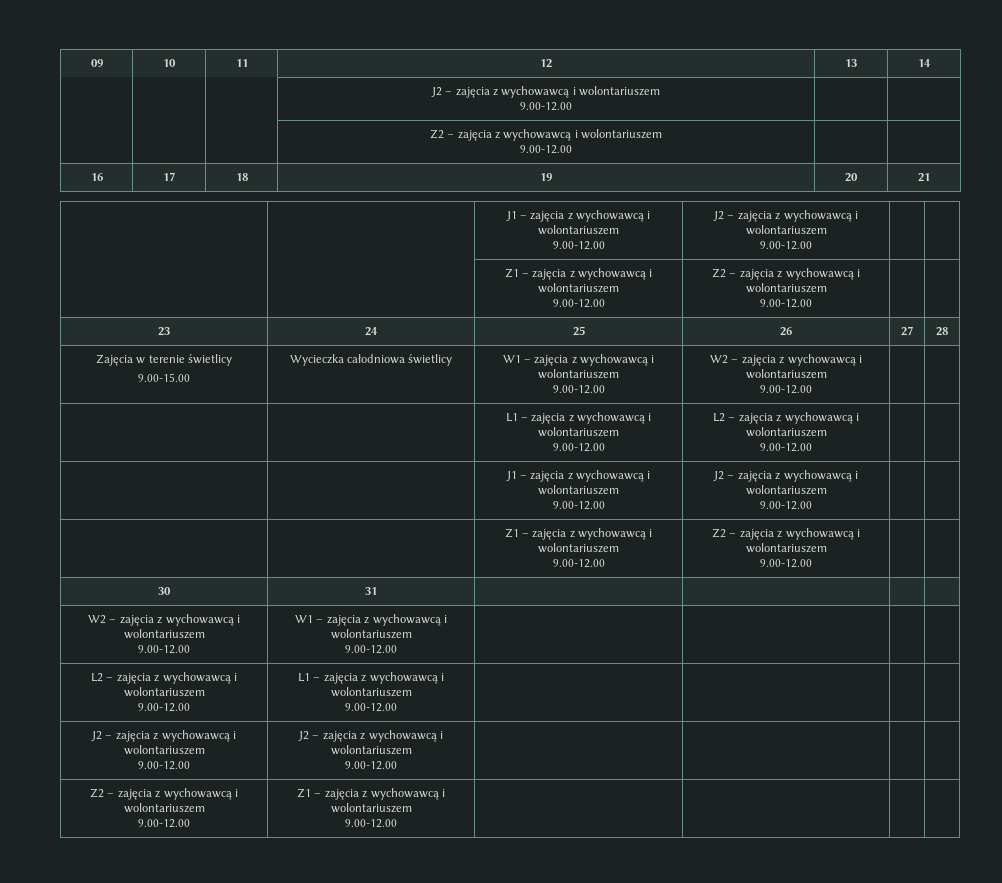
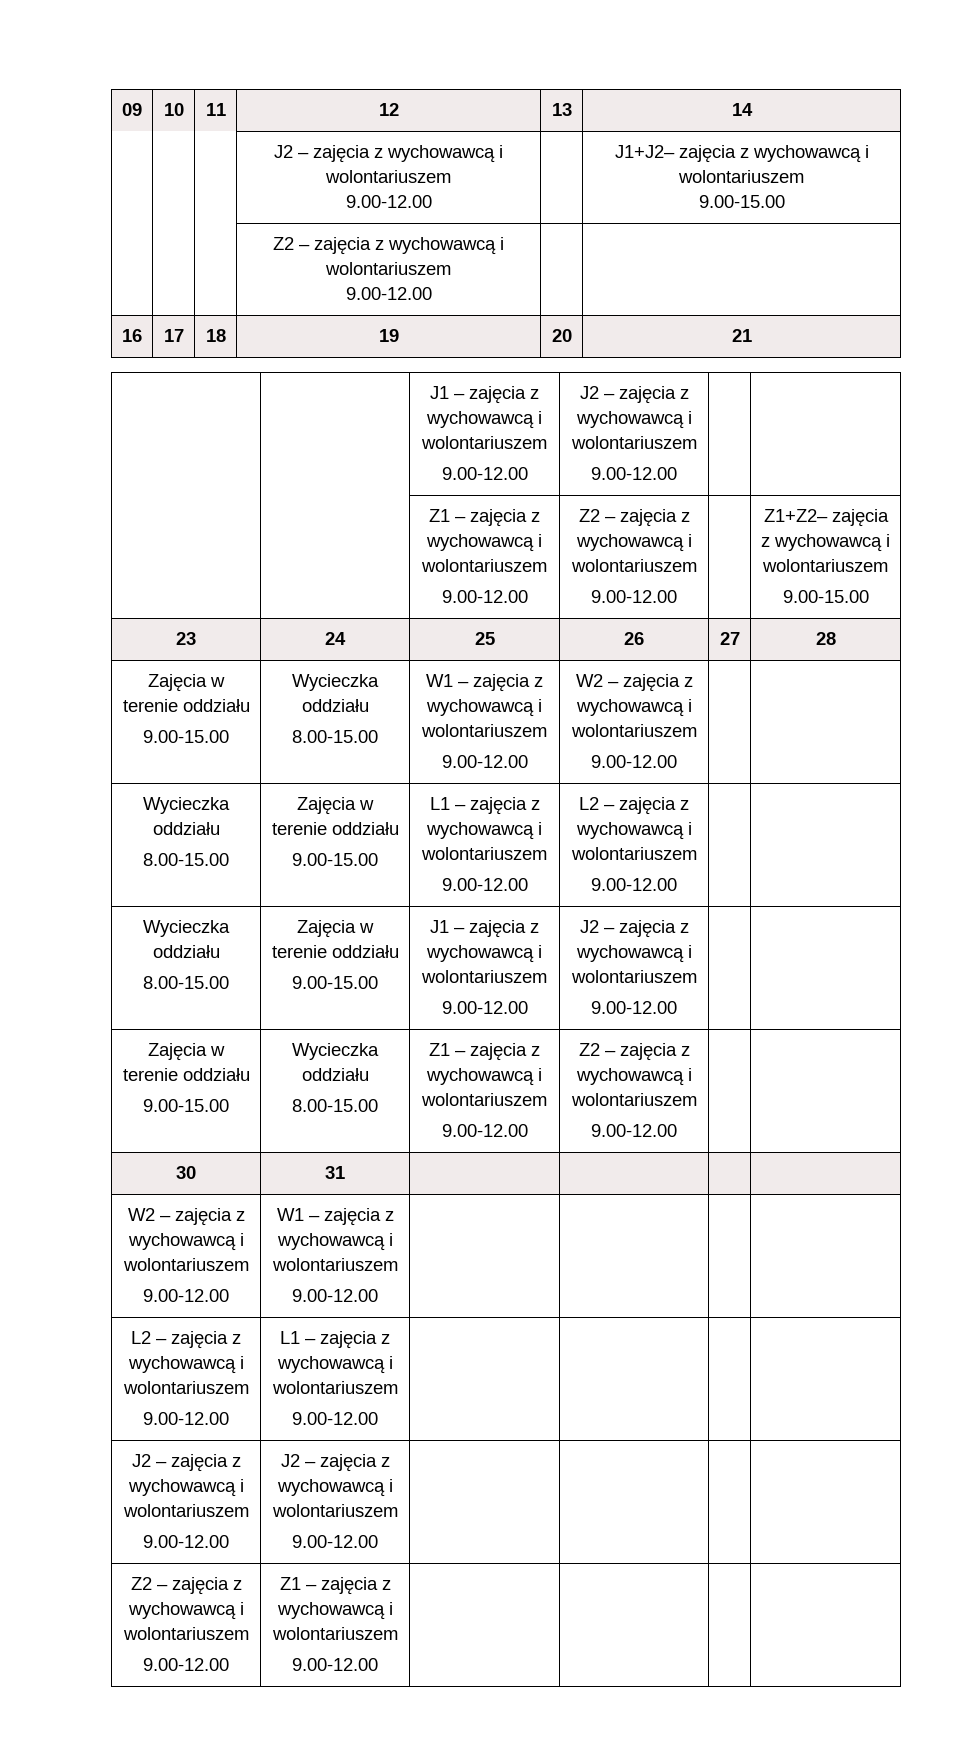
  | | | J2 – zajęcia z wychowawcą i wolontariuszem
- 9.00-12.00 | |
+ 9.00-12.00 | | J1+J2– zajęcia z wychowawcą i wolontariuszem
+ 9.00-15.00
  16 | 17 | 18 | 19 | 20 | 21
  | | J1 – zajęcia z wychowawcą i wolontariuszem
  9.00-12.00 | J2 – zajęcia z wychowawcą i wolontariuszem
  9.00-12.00 | |
  | | Z1 – zajęcia z wychowawcą i wolontariuszem
  9.00-12.00 | Z2 – zajęcia z wychowawcą i wolontariuszem
- 9.00-12.00 | |
+ 9.00-12.00 | | Z1+Z2– zajęcia z wychowawcą i wolontariuszem
+ 9.00-15.00
  23 | 24 | 25 | 26 | 27 | 28
- Zajęcia w terenie świetlicy
- 9.00-15.00 | Wycieczka całodniowa świetlicy | W1 – zajęcia z wychowawcą i wolontariuszem
+ Zajęcia w terenie oddziału
+ 9.00-15.00 | Wycieczka oddziału
+ 8.00-15.00 | W1 – zajęcia z wychowawcą i wolontariuszem
  9.00-12.00 | W2 – zajęcia z wychowawcą i wolontariuszem
  9.00-12.00 | |
- | | L1 – zajęcia z wychowawcą i wolontariuszem
+ Wycieczka oddziału
+ 8.00-15.00 | Zajęcia w terenie oddziału
+ 9.00-15.00 | L1 – zajęcia z wychowawcą i wolontariuszem
  9.00-12.00 | L2 – zajęcia z wychowawcą i wolontariuszem
  9.00-12.00 | |
- | | J1 – zajęcia z wychowawcą i wolontariuszem
+ Wycieczka oddziału
+ 8.00-15.00 | Zajęcia w terenie oddziału
+ 9.00-15.00 | J1 – zajęcia z wychowawcą i wolontariuszem
  9.00-12.00 | J2 – zajęcia z wychowawcą i wolontariuszem
  9.00-12.00 | |
- | | Z1 – zajęcia z wychowawcą i wolontariuszem
+ Zajęcia w terenie oddziału
+ 9.00-15.00 | Wycieczka oddziału
+ 8.00-15.00 | Z1 – zajęcia z wychowawcą i wolontariuszem

